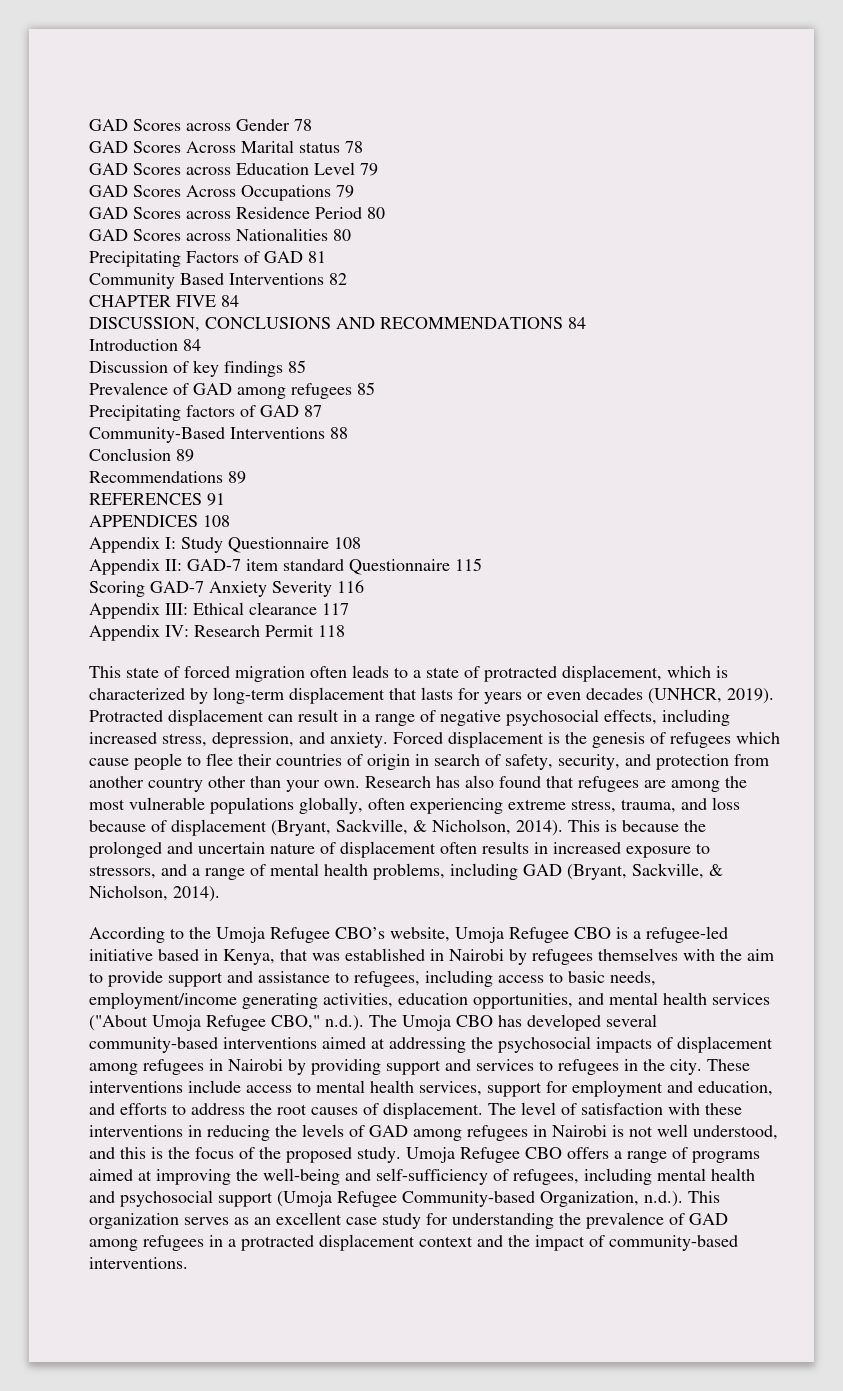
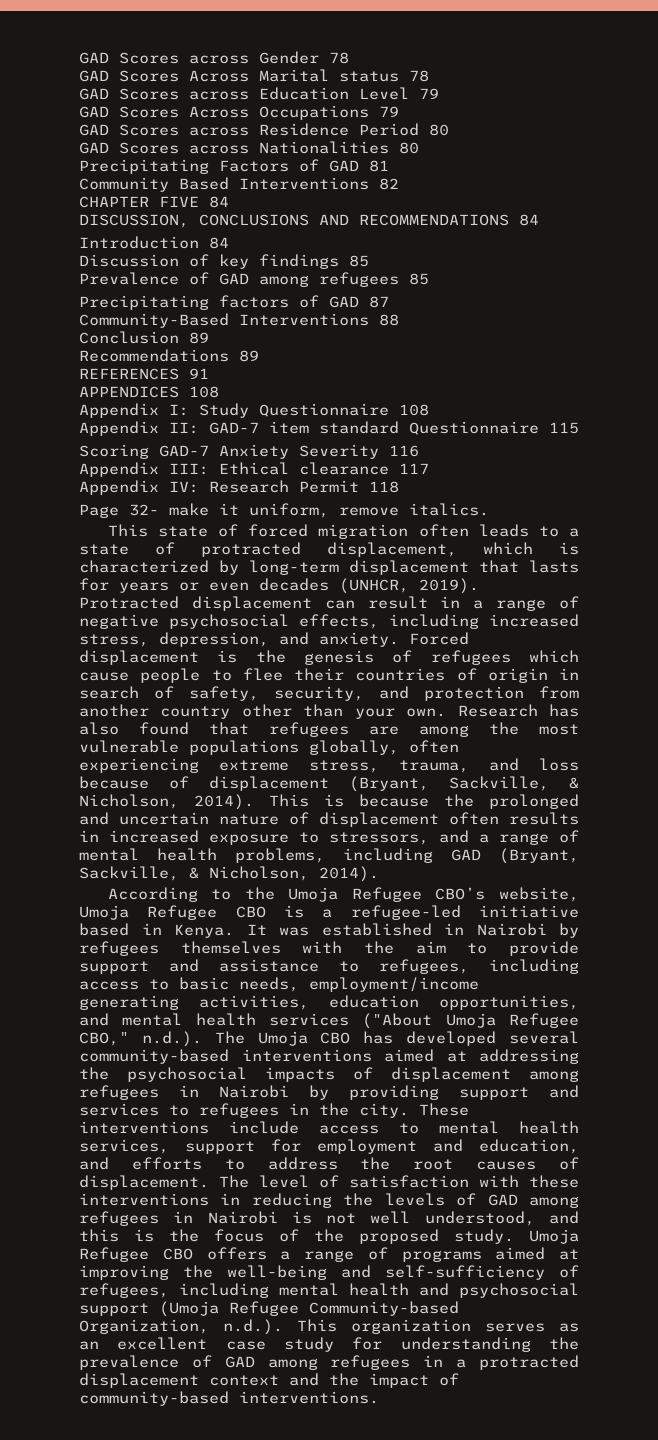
+ Page 32- make it uniform, remove italics.
- According to the Umoja Refugee CBO’s website, Umoja Refugee CBO is a refugee-led initiative based in Kenya, that was established in Nairobi by refugees themselves with the aim to provide support and assistance to refugees, including access to basic needs, employment/income generating activities, education opportunities, and mental health services ("About Umoja Refugee CBO," n.d.). The Umoja CBO has developed several community-based interventions aimed at addressing the psychosocial impacts of displacement among refugees in Nairobi by providing support and services to refugees in the city.
+ According to the Umoja Refugee CBO’s website, Umoja Refugee CBO is a refugee-led initiative based in Kenya. It was established in Nairobi by refugees themselves with the aim to provide support and assistance to refugees, including access to basic needs, employment/income generating activities, education opportunities, and mental health services ("About Umoja Refugee CBO," n.d.). The Umoja CBO has developed several community-based interventions aimed at addressing the psychosocial impacts of displacement among refugees in Nairobi by providing support and services to refugees in the city.

